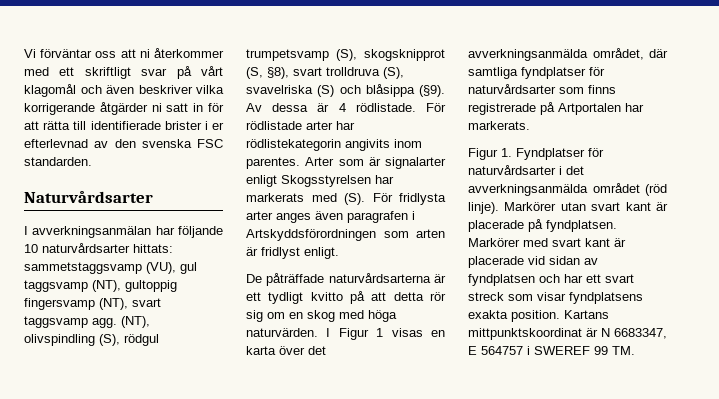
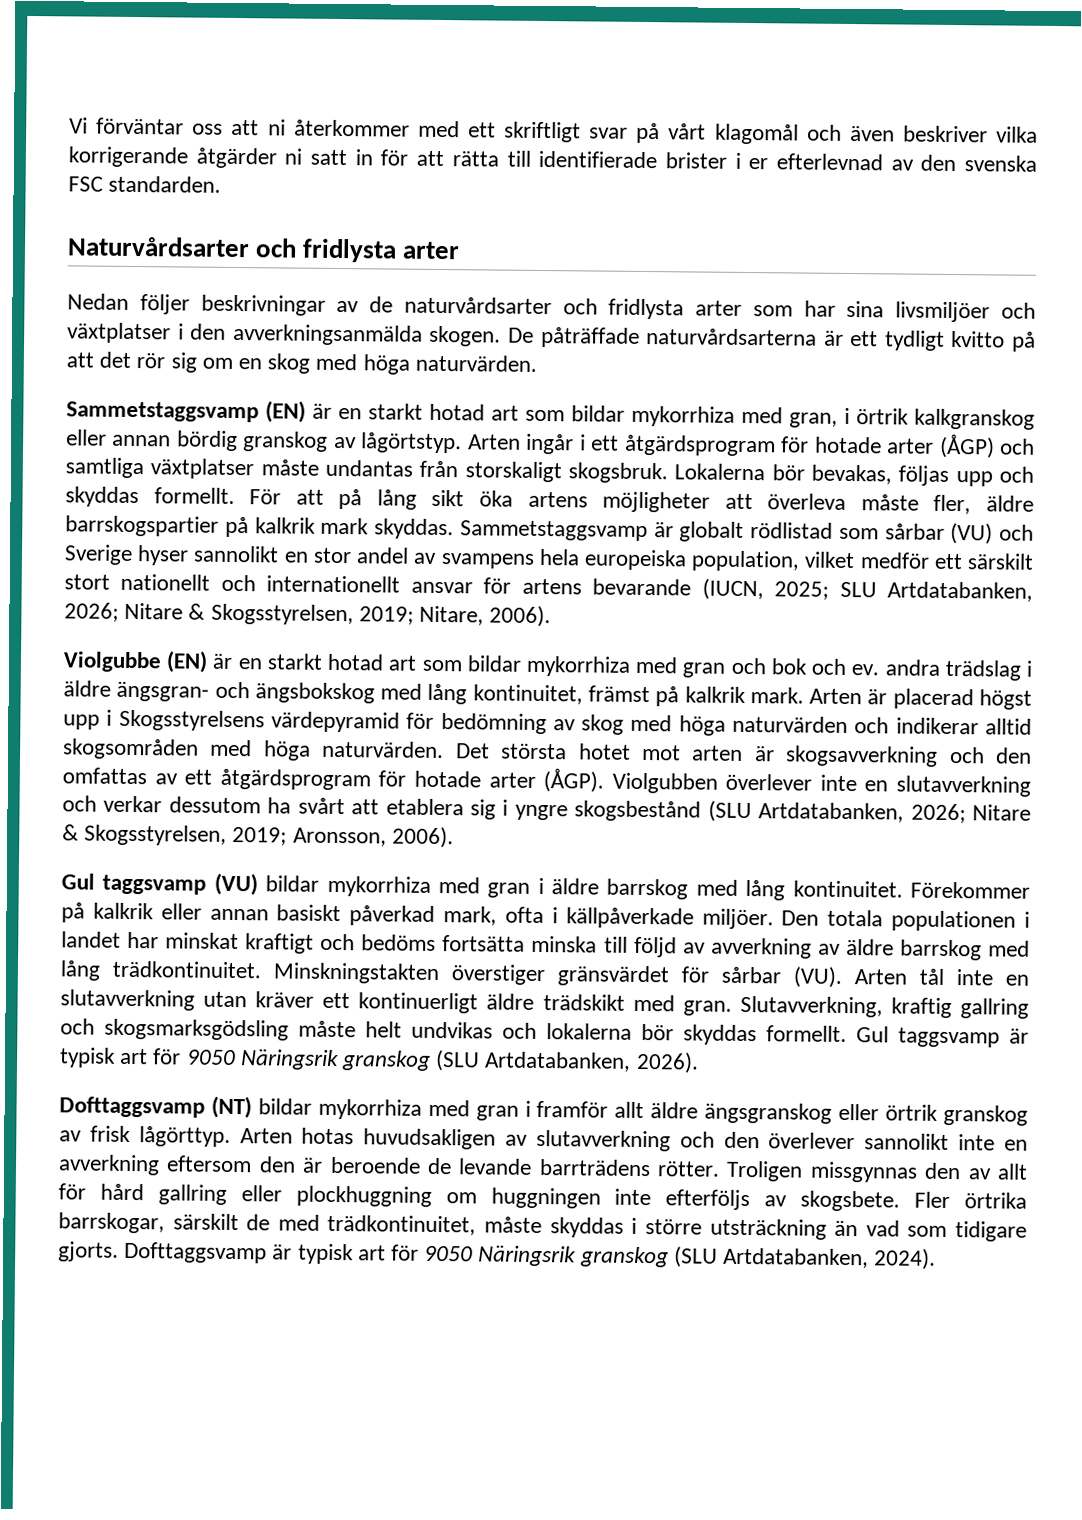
- Naturvårdsarter
- I avverkningsanmälan har följande 10 naturvårdsarter hittats: sammetstaggsvamp (VU), gul taggsvamp (NT), gultoppig fingersvamp (NT), svart taggsvamp agg. (NT), olivspindling (S), rödgul trumpetsvamp (S), skogsknipprot (S, §8), svart trolldruva (S), svavelriska (S) och blåsippa (§9). Av dessa är 4 rödlistade. För rödlistade arter har rödlistekategorin angivits inom parentes. Arter som är signalarter enligt Skogsstyrelsen har markerats med (S). För fridlysta arter anges även paragrafen i Artskyddsförordningen som arten är fridlyst enligt.
- De påträffade naturvårdsarterna är ett tydligt kvitto på att detta rör sig om en skog med höga naturvärden. I Figur 1 visas en karta över det avverkningsanmälda området, där samtliga fyndplatser för naturvårdsarter som finns registrerade på Artportalen har markerats.
- Figur 1. Fyndplatser för naturvårdsarter i det avverkningsanmälda området (röd linje). Markörer utan svart kant är placerade på fyndplatsen. Markörer med svart kant är placerade vid sidan av fyndplatsen och har ett svart streck som visar fyndplatsens exakta position. Kartans mittpunktskoordinat är N 6683347, E 564757 i SWEREF 99 TM.
+ Naturvårdsarter och fridlysta arter
+ Nedan följer beskrivningar av de naturvårdsarter och fridlysta arter som har sina livsmiljöer och växtplatser i den avverkningsanmälda skogen. De påträffade naturvårdsarterna är ett tydligt kvitto på att det rör sig om en skog med höga naturvärden.
+ Sammetstaggsvamp (EN) är en starkt hotad art som bildar mykorrhiza med gran, i örtrik kalkgranskog eller annan bördig granskog av lågörtstyp. Arten ingår i ett åtgärdsprogram för hotade arter (ÅGP) och samtliga växtplatser måste undantas från storskaligt skogsbruk. Lokalerna bör bevakas, följas upp och skyddas formellt. För att på lång sikt öka artens möjligheter att överleva måste fler, äldre barrskogspartier på kalkrik mark skyddas. Sammetstaggsvamp är globalt rödlistad som sårbar (VU) och Sverige hyser sannolikt en stor andel av svampens hela europeiska population, vilket medför ett särskilt stort nationellt och internationellt ansvar för artens bevarande (IUCN, 2025; SLU Artdatabanken, 2026; Nitare & Skogsstyrelsen, 2019; Nitare, 2006).
+ Violgubbe (EN) är en starkt hotad art som bildar mykorrhiza med gran och bok och ev. andra trädslag i äldre ängsgran- och ängsbokskog med lång kontinuitet, främst på kalkrik mark. Arten är placerad högst upp i Skogsstyrelsens värdepyramid för bedömning av skog med höga naturvärden och indikerar alltid skogsområden med höga naturvärden. Det största hotet mot arten är skogsavverkning och den omfattas av ett åtgärdsprogram för hotade arter (ÅGP). Violgubben överlever inte en slutavverkning och verkar dessutom ha svårt att etablera sig i yngre skogsbestånd (SLU Artdatabanken, 2026; Nitare & Skogsstyrelsen, 2019; Aronsson, 2006).
+ Gul taggsvamp (VU) bildar mykorrhiza med gran i äldre barrskog med lång kontinuitet. Förekommer på kalkrik eller annan basiskt påverkad mark, ofta i källpåverkade miljöer. Den totala populationen i landet har minskat kraftigt och bedöms fortsätta minska till följd av avverkning av äldre barrskog med lång trädkontinuitet. Minskningstakten överstiger gränsvärdet för sårbar (VU). Arten tål inte en slutavverkning utan kräver ett kontinuerligt äldre trädskikt med gran. Slutavverkning, kraftig gallring och skogsmarksgödsling måste helt undvikas och lokalerna bör skyddas formellt. Gul taggsvamp är typisk art för 9050 Näringsrik granskog (SLU Artdatabanken, 2026).
+ Dofttaggsvamp (NT) bildar mykorrhiza med gran i framför allt äldre ängsgranskog eller örtrik granskog av frisk lågörttyp. Arten hotas huvudsakligen av slutavverkning och den överlever sannolikt inte en avverkning eftersom den är beroende de levande barrträdens rötter. Troligen missgynnas den av allt för hård gallring eller plockhuggning om huggningen inte efterföljs av skogsbete. Fler örtrika barrskogar, särskilt de med trädkontinuitet, måste skyddas i större utsträckning än vad som tidigare gjorts. Dofttaggsvamp är typisk art för 9050 Näringsrik granskog (SLU Artdatabanken, 2024).

